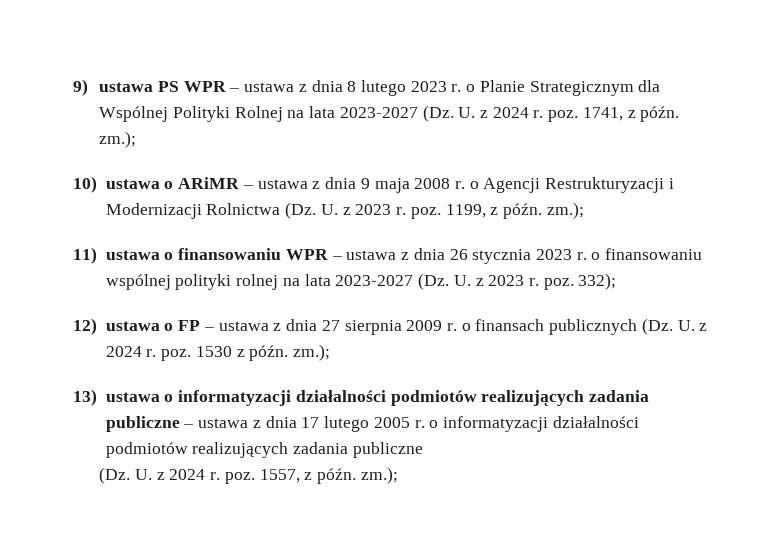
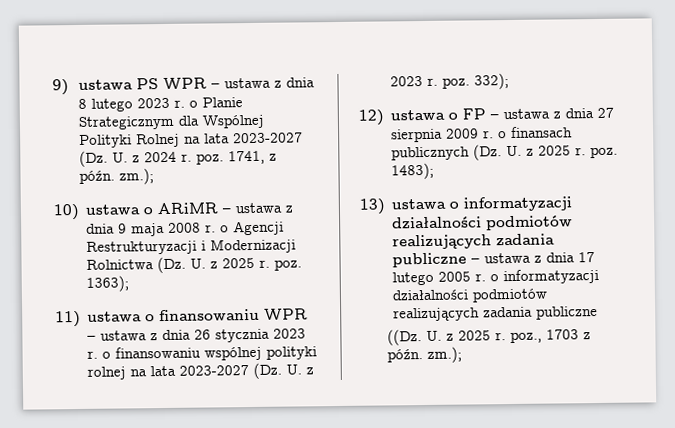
- 10) ustawa o ARiMR – ustawa z dnia 9 maja 2008 r. o Agencji Restrukturyzacji i Modernizacji Rolnictwa (Dz. U. z 2023 r. poz. 1199, z późn. zm.);
+ 10) ustawa o ARiMR – ustawa z dnia 9 maja 2008 r. o Agencji Restrukturyzacji i Modernizacji Rolnictwa (Dz. U. z 2025 r. poz. 1363);
- 12) ustawa o FP – ustawa z dnia 27 sierpnia 2009 r. o finansach publicznych (Dz. U. z 2024 r. poz. 1530 z późn. zm.);
+ 12) ustawa o FP – ustawa z dnia 27 sierpnia 2009 r. o finansach publicznych (Dz. U. z 2025 r. poz. 1483);
- (Dz. U. z 2024 r. poz. 1557, z późn. zm.);
+ ((Dz. U. z 2025 r. poz., 1703 z późn. zm.);

